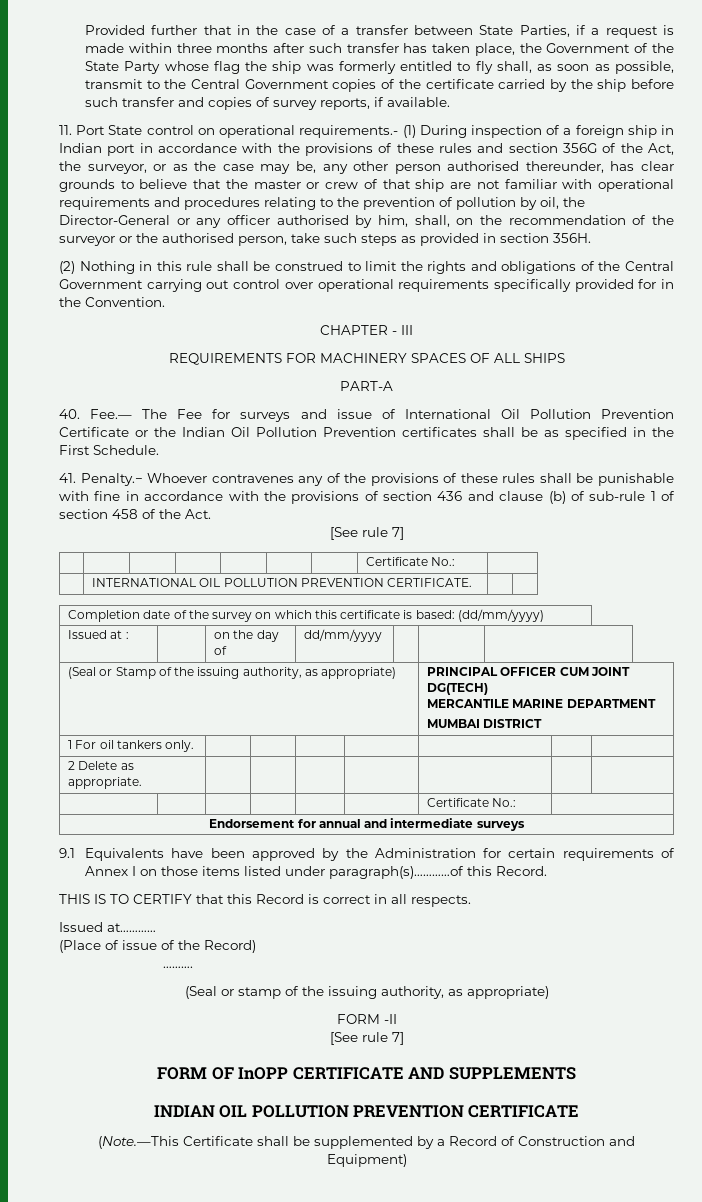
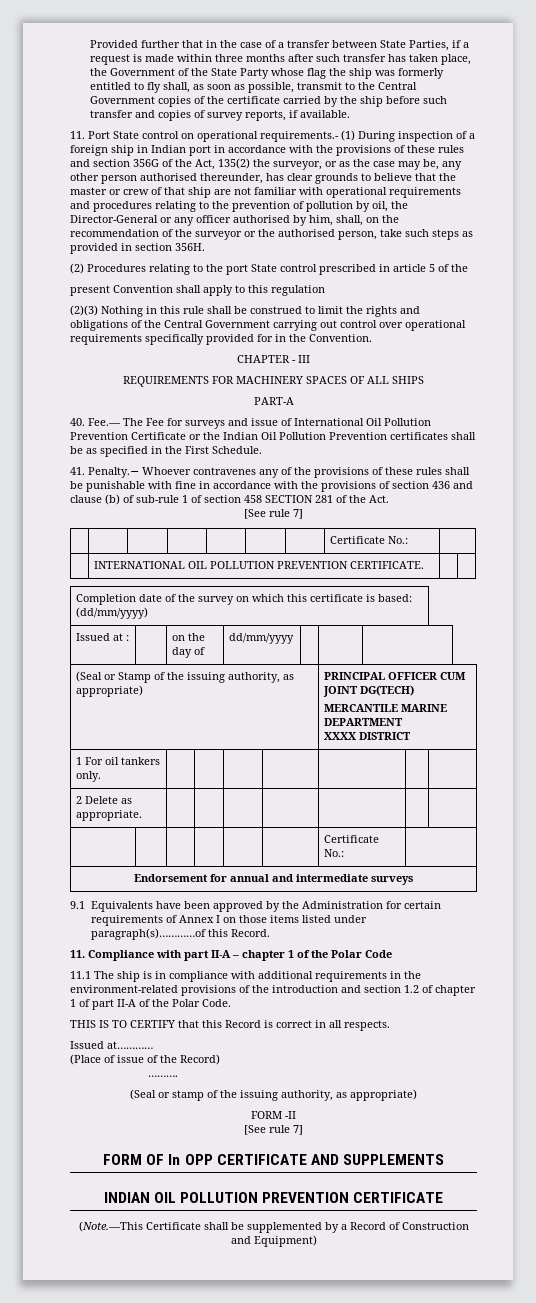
- 11. Port State control on operational requirements.- (1) During inspection of a foreign ship in Indian port in accordance with the provisions of these rules and section 356G of the Act, the surveyor, or as the case may be, any other person authorised thereunder, has clear grounds to believe that the master or crew of that ship are not familiar with operational requirements and procedures relating to the prevention of pollution by oil, the Director-General or any officer authorised by him, shall, on the recommendation of the surveyor or the authorised person, take such steps as provided in section 356H.
+ 11. Port State control on operational requirements.- (1) During inspection of a foreign ship in Indian port in accordance with the provisions of these rules and section 356G of the Act, 135(2) the surveyor, or as the case may be, any other person authorised thereunder, has clear grounds to believe that the master or crew of that ship are not familiar with operational requirements and procedures relating to the prevention of pollution by oil, the Director-General or any officer authorised by him, shall, on the recommendation of the surveyor or the authorised person, take such steps as provided in section 356H.
- (2) Nothing in this rule shall be construed to limit the rights and obligations of the Central Government carrying out control over operational requirements specifically provided for in the Convention.
+ (2) Procedures relating to the port State control prescribed in article 5 of the
+ present Convention shall apply to this regulation
+ (2)(3) Nothing in this rule shall be construed to limit the rights and obligations of the Central Government carrying out control over operational requirements specifically provided for in the Convention.
- 41. Penalty.− Whoever contravenes any of the provisions of these rules shall be punishable with fine in accordance with the provisions of section 436 and clause (b) of sub-rule 1 of section 458 of the Act.
+ 41. Penalty.− Whoever contravenes any of the provisions of these rules shall be punishable with fine in accordance with the provisions of section 436 and clause (b) of sub-rule 1 of section 458 SECTION 281 of the Act.
  (Seal or Stamp of the issuing authority, as appropriate) | PRINCIPAL OFFICER CUM JOINT DG(TECH)
  MERCANTILE MARINE DEPARTMENT
- MUMBAI DISTRICT
+ XXXX DISTRICT
+ 11. Compliance with part II-A – chapter 1 of the Polar Code
+ 11.1 The ship is in compliance with additional requirements in the environment-related provisions of the introduction and section 1.2 of chapter 1 of part II-A of the Polar Code.
- FORM OF InOPP CERTIFICATE AND SUPPLEMENTS
+ FORM OF In OPP CERTIFICATE AND SUPPLEMENTS

